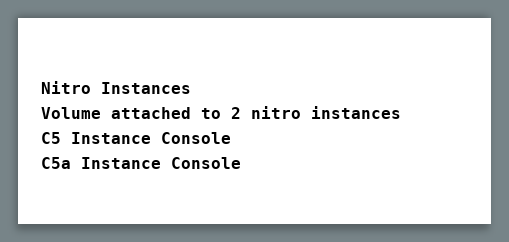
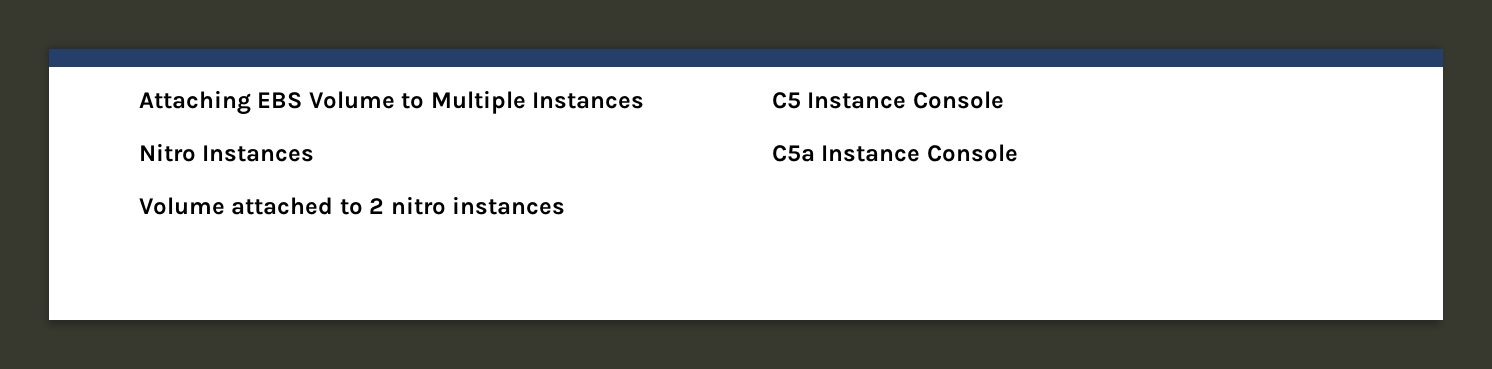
+ Attaching EBS Volume to Multiple Instances

